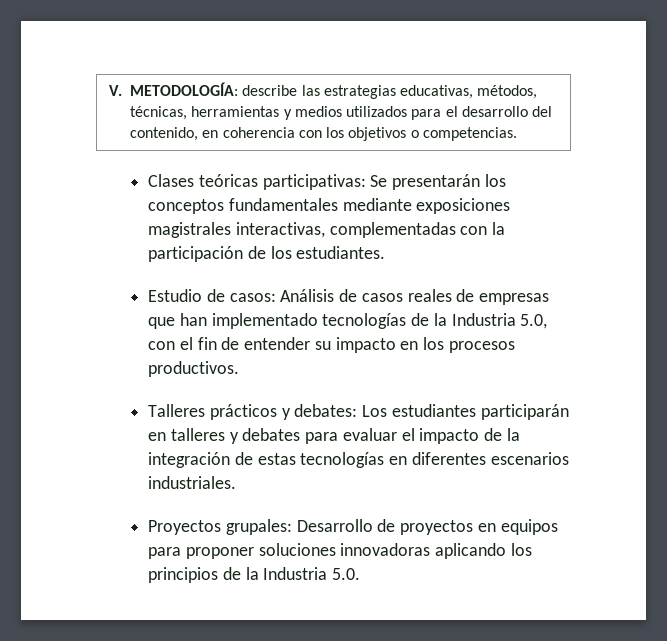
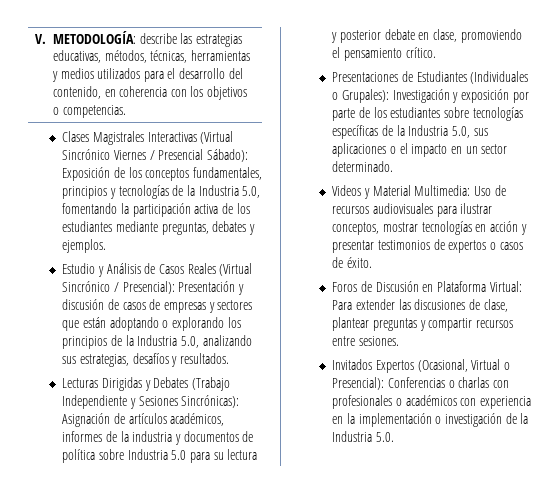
- Clases teóricas participativas: Se presentarán los conceptos fundamentales mediante exposiciones magistrales interactivas, complementadas con la participación de los estudiantes.
- Estudio de casos: Análisis de casos reales de empresas que han implementado tecnologías de la Industria 5.0, con el fin de entender su impacto en los procesos productivos.
- Talleres prácticos y debates: Los estudiantes participarán en talleres y debates para evaluar el impacto de la integración de estas tecnologías en diferentes escenarios industriales.
- Proyectos grupales: Desarrollo de proyectos en equipos para proponer soluciones innovadoras aplicando los principios de la Industria 5.0.
+ Clases Magistrales Interactivas (Virtual Sincrónico Viernes / Presencial Sábado): Exposición de los conceptos fundamentales, principios y tecnologías de la Industria 5.0, fomentando la participación activa de los estudiantes mediante preguntas, debates y ejemplos.
+ Estudio y Análisis de Casos Reales (Virtual Sincrónico / Presencial): Presentación y discusión de casos de empresas y sectores que están adoptando o explorando los principios de la Industria 5.0, analizando sus estrategias, desafíos y resultados.
+ Lecturas Dirigidas y Debates (Trabajo Independiente y Sesiones Sincrónicas): Asignación de artículos académicos, informes de la industria y documentos de política sobre Industria 5.0 para su lectura y posterior debate en clase, promoviendo el pensamiento crítico.
+ Presentaciones de Estudiantes (Individuales o Grupales): Investigación y exposición por parte de los estudiantes sobre tecnologías específicas de la Industria 5.0, sus aplicaciones o el impacto en un sector determinado.
+ Videos y Material Multimedia: Uso de recursos audiovisuales para ilustrar conceptos, mostrar tecnologías en acción y presentar testimonios de expertos o casos de éxito.
+ Foros de Discusión en Plataforma Virtual: Para extender las discusiones de clase, plantear preguntas y compartir recursos entre sesiones.
+ Invitados Expertos (Ocasional, Virtual o Presencial): Conferencias o charlas con profesionales o académicos con experiencia en la implementación o investigación de la Industria 5.0.

